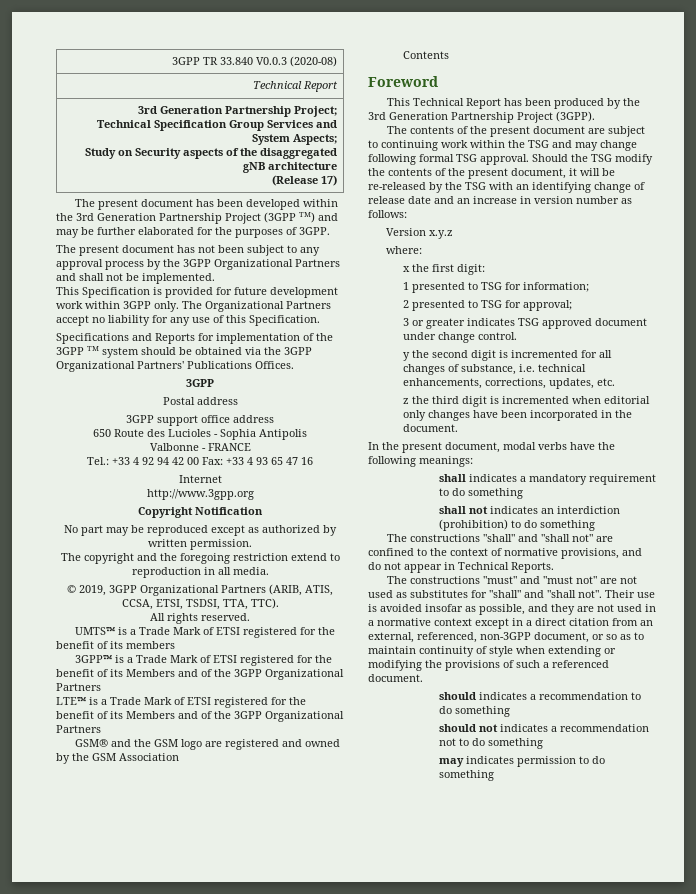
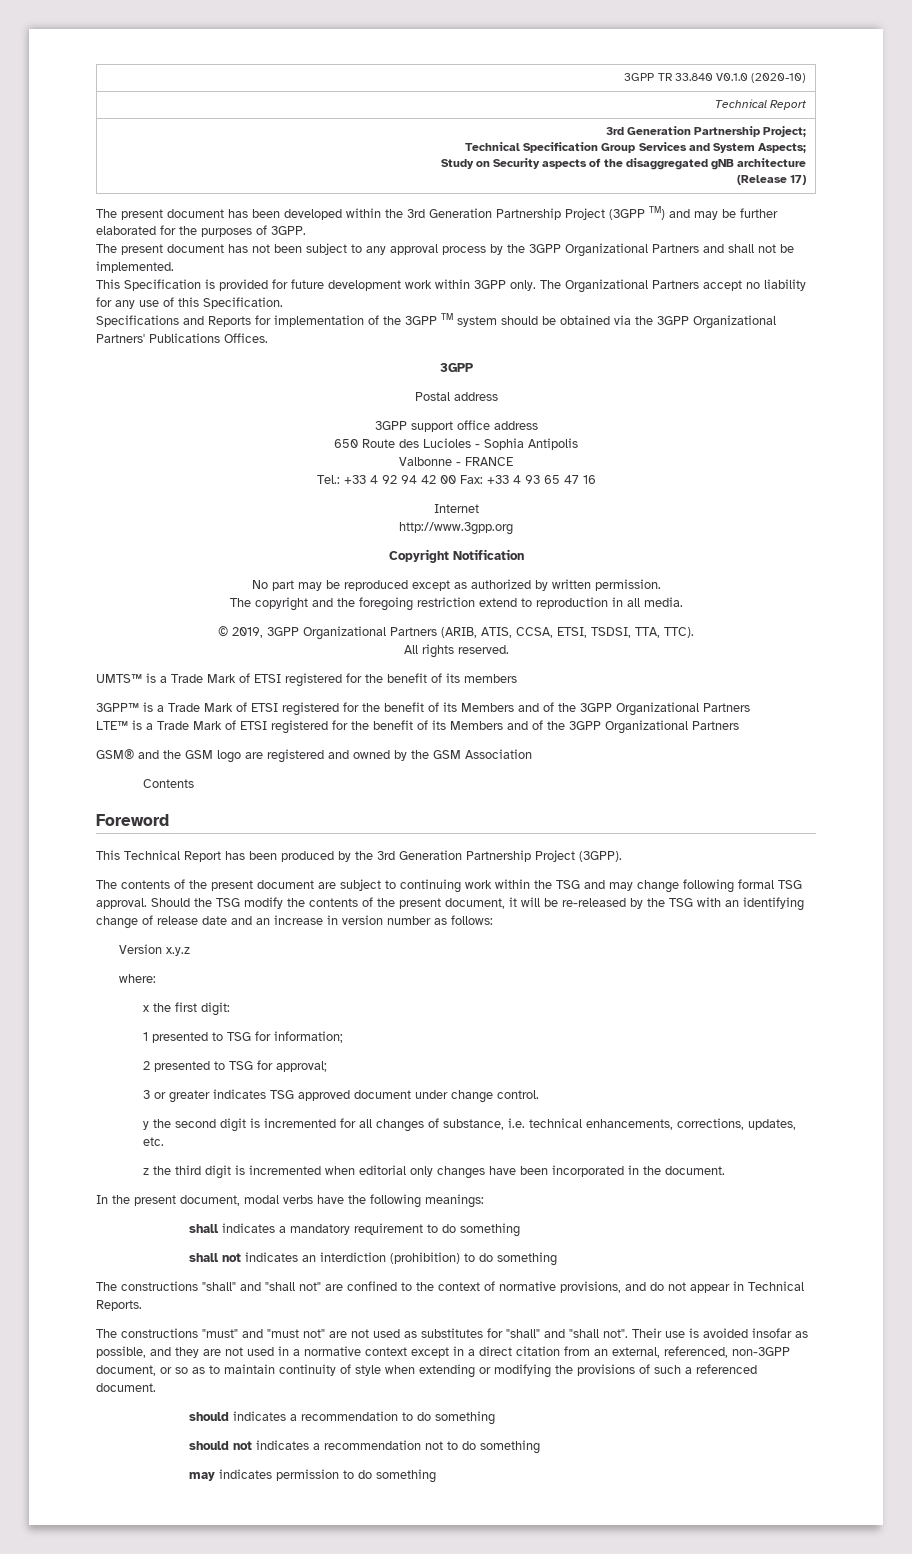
- 3GPP TR 33.840 V0.0.3 (2020-08)
+ 3GPP TR 33.840 V0.1.0 (2020-10)

